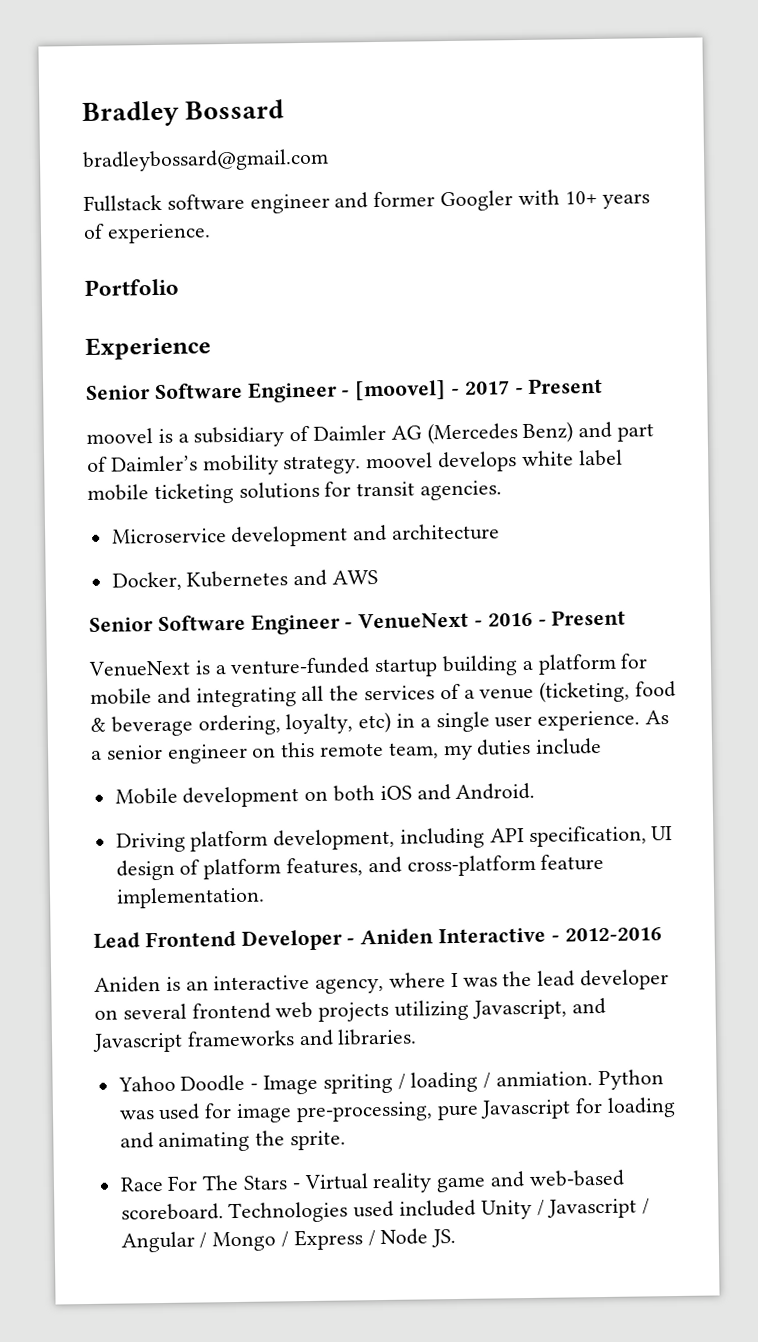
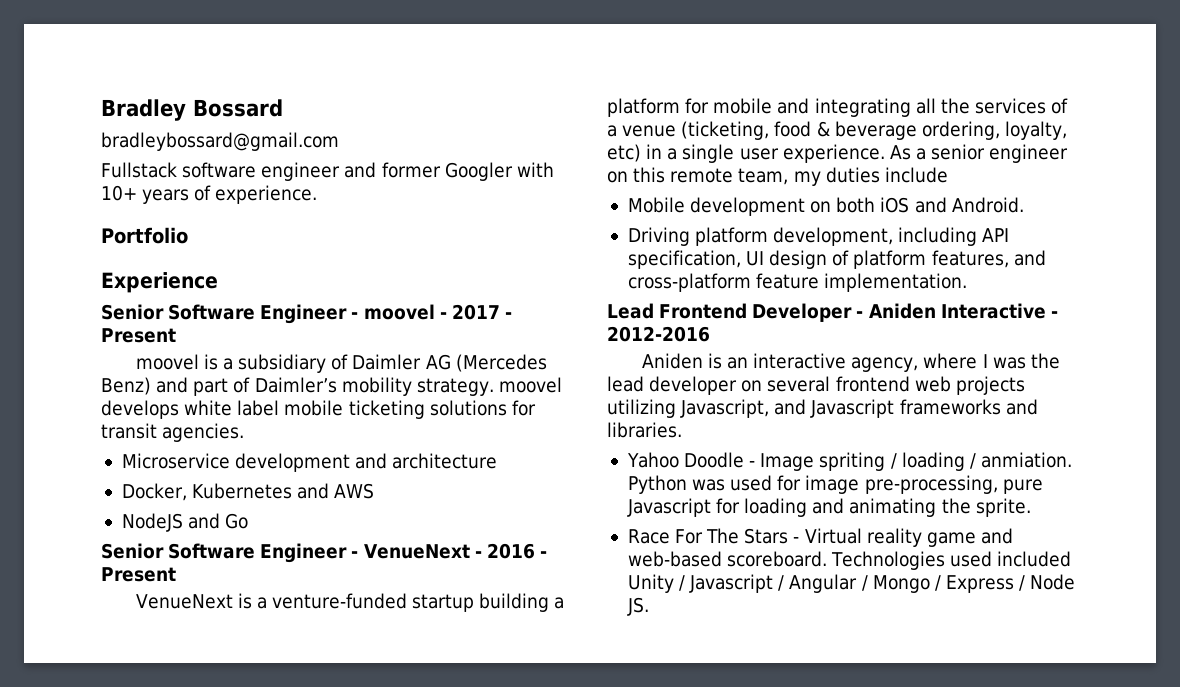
- Senior Software Engineer - [moovel] - 2017 - Present
+ Senior Software Engineer - moovel - 2017 - Present
+ NodeJS and Go

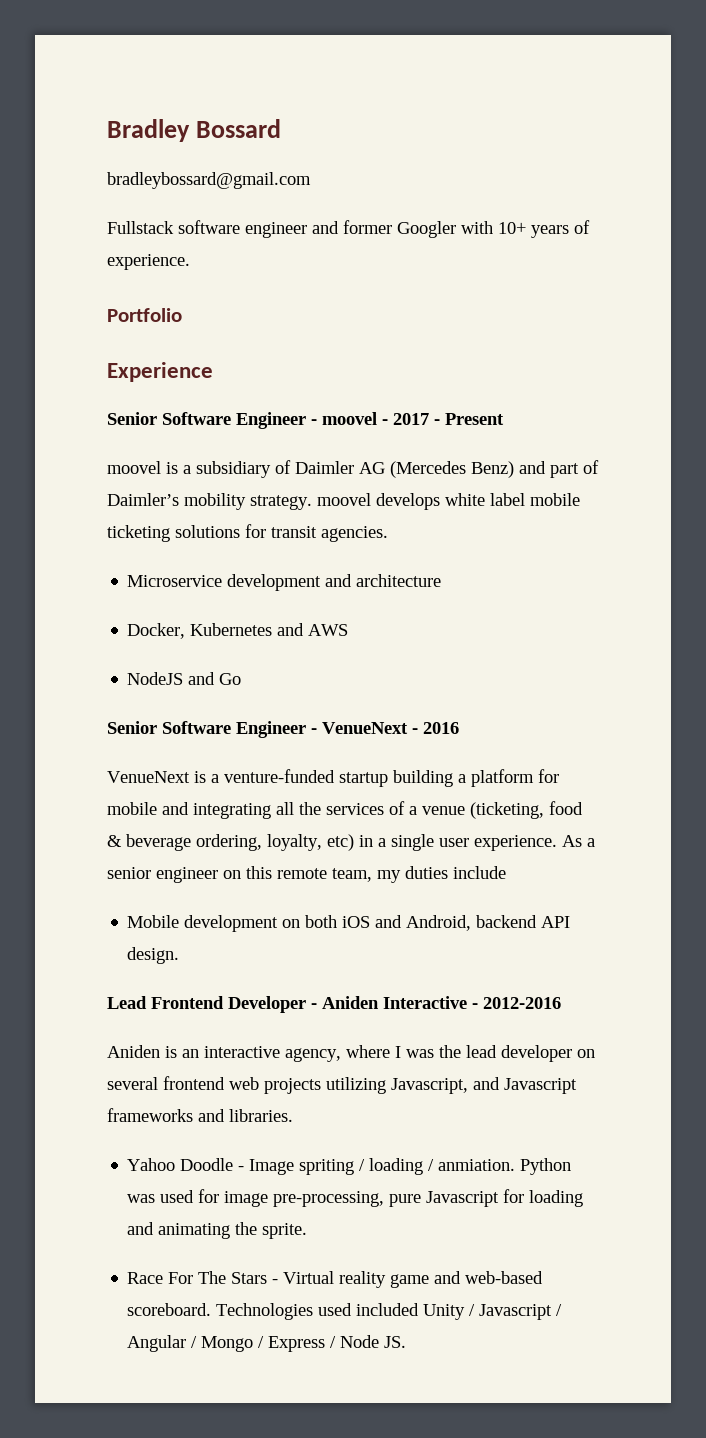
- Senior Software Engineer - VenueNext - 2016 - Present
+ Senior Software Engineer - VenueNext - 2016
- Mobile development on both iOS and Android.
- Driving platform development, including API specification, UI design of platform features, and cross-platform feature implementation.
+ Mobile development on both iOS and Android, backend API design.

